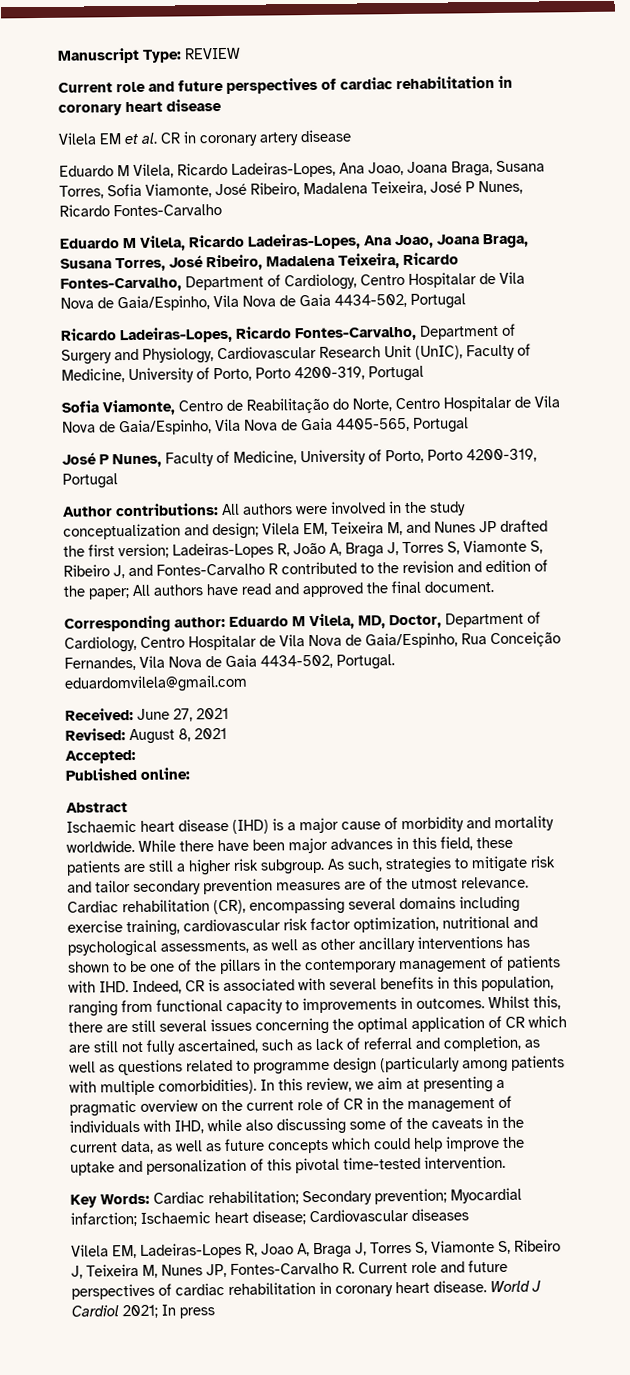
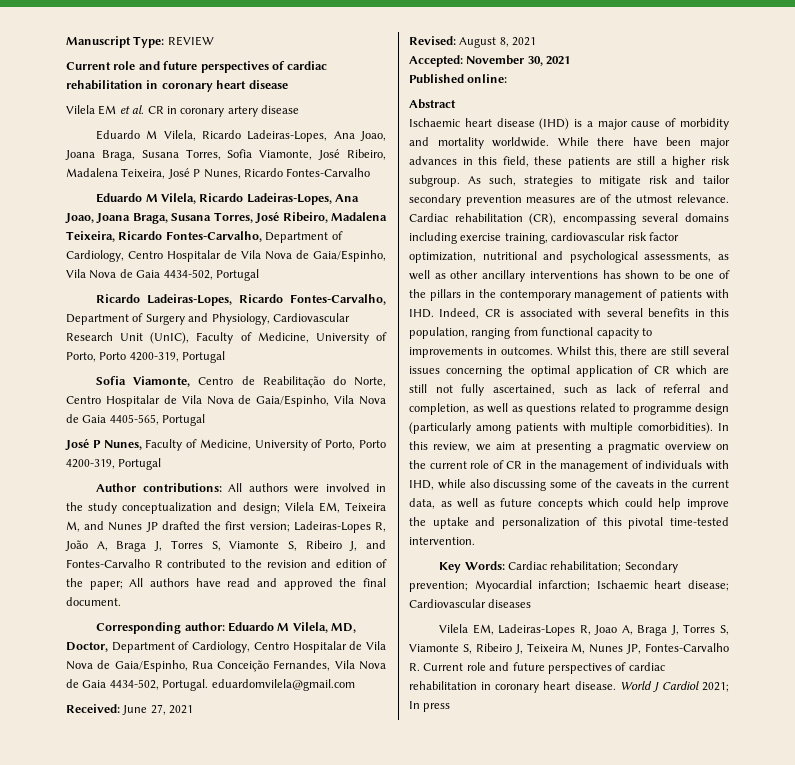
- Accepted:
+ Accepted: November 30, 2021

